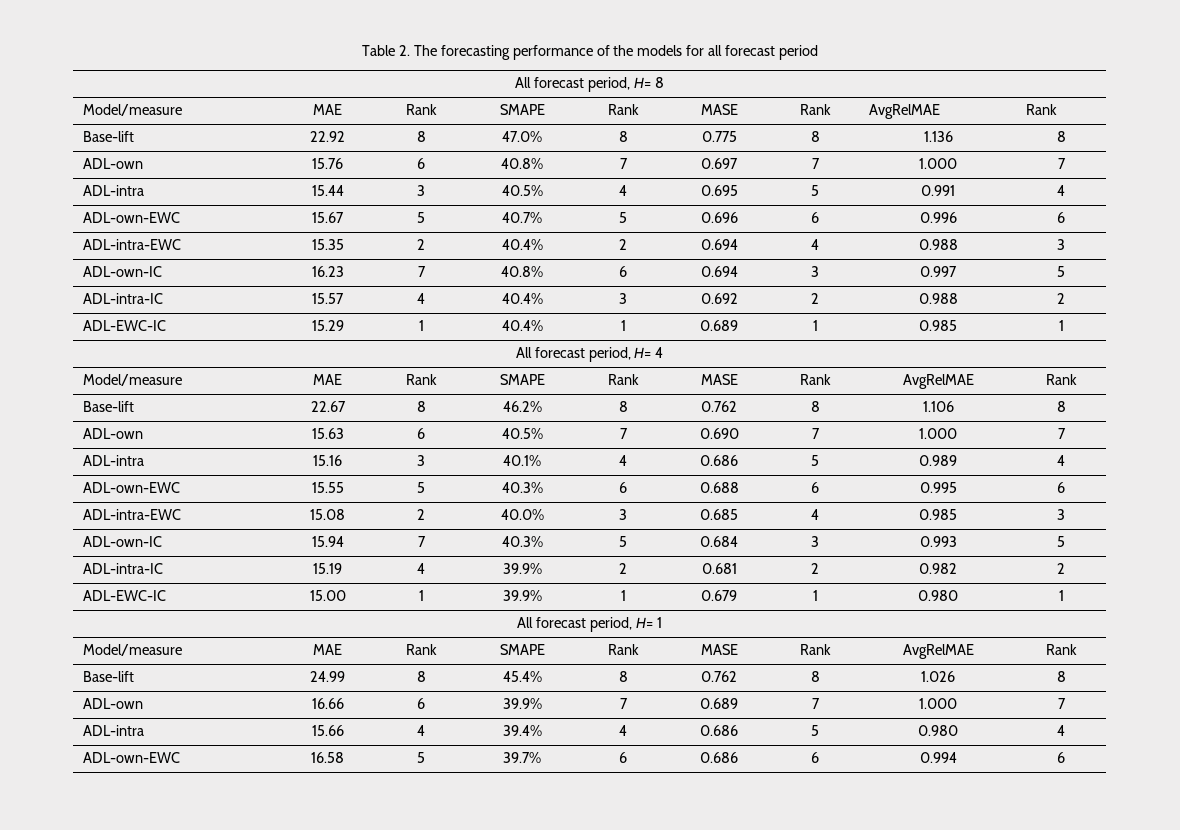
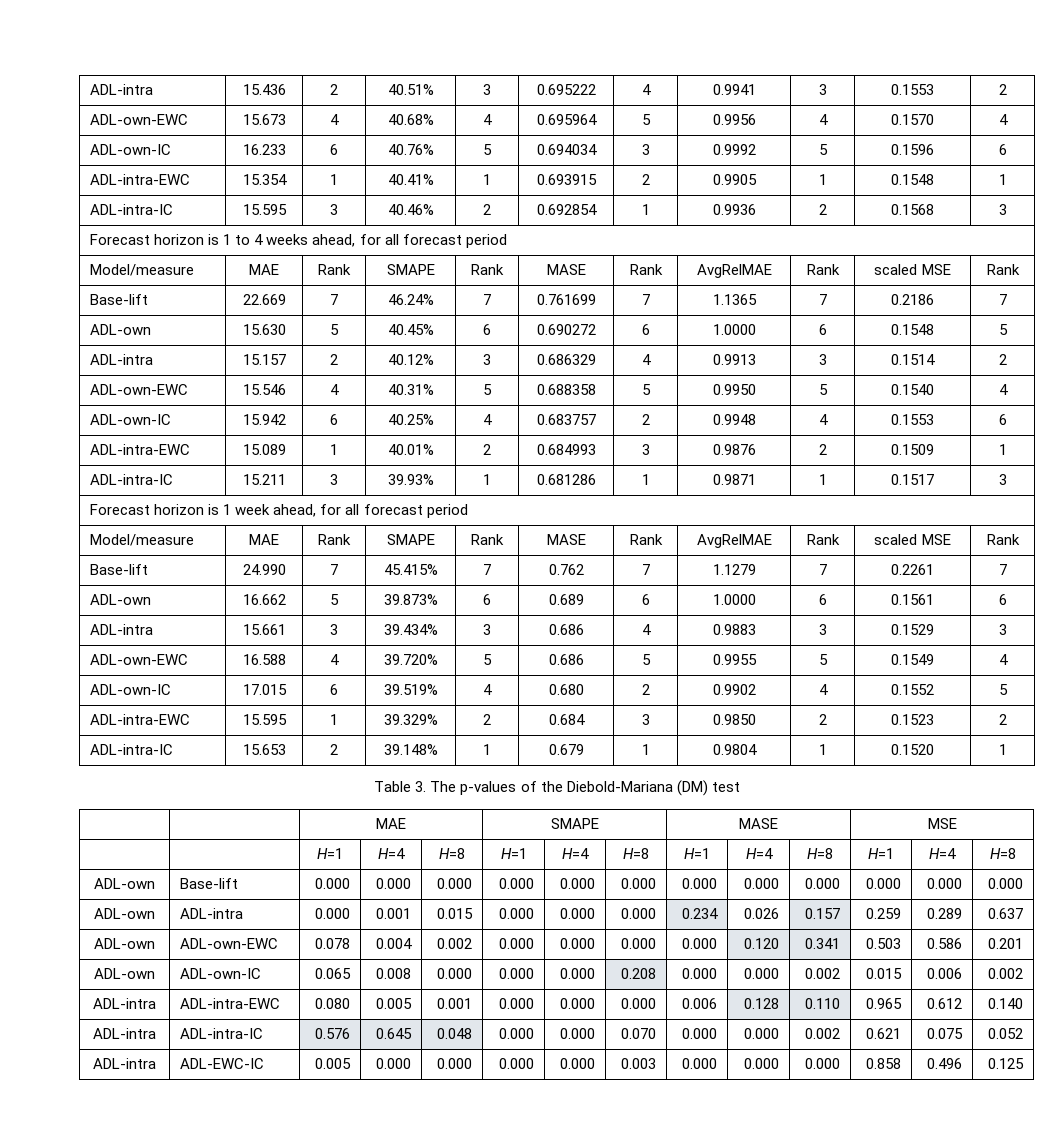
- Table 2. The forecasting performance of the models for all forecast period
- All forecast period, H= 8
- Model/measure | MAE | Rank | SMAPE | Rank | MASE | Rank | AvgRelMAE | Rank
- Base-lift | 22.92 | 8 | 47.0% | 8 | 0.775 | 8 | 1.136 | 8
- ADL-own | 15.76 | 6 | 40.8% | 7 | 0.697 | 7 | 1.000 | 7
- ADL-intra | 15.44 | 3 | 40.5% | 4 | 0.695 | 5 | 0.991 | 4
- ADL-own-EWC | 15.67 | 5 | 40.7% | 5 | 0.696 | 6 | 0.996 | 6
- ADL-intra-EWC | 15.35 | 2 | 40.4% | 2 | 0.694 | 4 | 0.988 | 3
- ADL-own-IC | 16.23 | 7 | 40.8% | 6 | 0.694 | 3 | 0.997 | 5
- ADL-intra-IC | 15.57 | 4 | 40.4% | 3 | 0.692 | 2 | 0.988 | 2
- ADL-EWC-IC | 15.29 | 1 | 40.4% | 1 | 0.689 | 1 | 0.985 | 1
- All forecast period, H= 4
- Model/measure | MAE | Rank | SMAPE | Rank | MASE | Rank | AvgRelMAE | Rank
- Base-lift | 22.67 | 8 | 46.2% | 8 | 0.762 | 8 | 1.106 | 8
- ADL-own | 15.63 | 6 | 40.5% | 7 | 0.690 | 7 | 1.000 | 7
- ADL-intra | 15.16 | 3 | 40.1% | 4 | 0.686 | 5 | 0.989 | 4
- ADL-own-EWC | 15.55 | 5 | 40.3% | 6 | 0.688 | 6 | 0.995 | 6
- ADL-intra-EWC | 15.08 | 2 | 40.0% | 3 | 0.685 | 4 | 0.985 | 3
- ADL-own-IC | 15.94 | 7 | 40.3% | 5 | 0.684 | 3 | 0.993 | 5
- ADL-intra-IC | 15.19 | 4 | 39.9% | 2 | 0.681 | 2 | 0.982 | 2
- ADL-EWC-IC | 15.00 | 1 | 39.9% | 1 | 0.679 | 1 | 0.980 | 1
- All forecast period, H= 1
- Model/measure | MAE | Rank | SMAPE | Rank | MASE | Rank | AvgRelMAE | Rank
- Base-lift | 24.99 | 8 | 45.4% | 8 | 0.762 | 8 | 1.026 | 8
- ADL-own | 16.66 | 6 | 39.9% | 7 | 0.689 | 7 | 1.000 | 7
- ADL-intra | 15.66 | 4 | 39.4% | 4 | 0.686 | 5 | 0.980 | 4
- ADL-own-EWC | 16.58 | 5 | 39.7% | 6 | 0.686 | 6 | 0.994 | 6
+ ADL-intra | 15.436 | 2 | 40.51% | 3 | 0.695222 | 4 | 0.9941 | 3 | 0.1553 | 2
+ ADL-own-EWC | 15.673 | 4 | 40.68% | 4 | 0.695964 | 5 | 0.9956 | 4 | 0.1570 | 4
+ ADL-own-IC | 16.233 | 6 | 40.76% | 5 | 0.694034 | 3 | 0.9992 | 5 | 0.1596 | 6
+ ADL-intra-EWC | 15.354 | 1 | 40.41% | 1 | 0.693915 | 2 | 0.9905 | 1 | 0.1548 | 1
+ ADL-intra-IC | 15.595 | 3 | 40.46% | 2 | 0.692854 | 1 | 0.9936 | 2 | 0.1568 | 3
+ Forecast horizon is 1 to 4 weeks ahead, for all forecast period
+ Model/measure | MAE | Rank | SMAPE | Rank | MASE | Rank | AvgRelMAE | Rank | scaled MSE | Rank
+ Base-lift | 22.669 | 7 | 46.24% | 7 | 0.761699 | 7 | 1.1365 | 7 | 0.2186 | 7
+ ADL-own | 15.630 | 5 | 40.45% | 6 | 0.690272 | 6 | 1.0000 | 6 | 0.1548 | 5
+ ADL-intra | 15.157 | 2 | 40.12% | 3 | 0.686329 | 4 | 0.9913 | 3 | 0.1514 | 2
+ ADL-own-EWC | 15.546 | 4 | 40.31% | 5 | 0.688358 | 5 | 0.9950 | 5 | 0.1540 | 4
+ ADL-own-IC | 15.942 | 6 | 40.25% | 4 | 0.683757 | 2 | 0.9948 | 4 | 0.1553 | 6
+ ADL-intra-EWC | 15.089 | 1 | 40.01% | 2 | 0.684993 | 3 | 0.9876 | 2 | 0.1509 | 1
+ ADL-intra-IC | 15.211 | 3 | 39.93% | 1 | 0.681286 | 1 | 0.9871 | 1 | 0.1517 | 3
+ Forecast horizon is 1 week ahead, for all forecast period
+ Model/measure | MAE | Rank | SMAPE | Rank | MASE | Rank | AvgRelMAE | Rank | scaled MSE | Rank
+ Base-lift | 24.990 | 7 | 45.415% | 7 | 0.762 | 7 | 1.1279 | 7 | 0.2261 | 7
+ ADL-own | 16.662 | 5 | 39.873% | 6 | 0.689 | 6 | 1.0000 | 6 | 0.1561 | 6
+ ADL-intra | 15.661 | 3 | 39.434% | 3 | 0.686 | 4 | 0.9883 | 3 | 0.1529 | 3
+ ADL-own-EWC | 16.588 | 4 | 39.720% | 5 | 0.686 | 5 | 0.9955 | 5 | 0.1549 | 4
+ ADL-own-IC | 17.015 | 6 | 39.519% | 4 | 0.680 | 2 | 0.9902 | 4 | 0.1552 | 5
+ ADL-intra-EWC | 15.595 | 1 | 39.329% | 2 | 0.684 | 3 | 0.9850 | 2 | 0.1523 | 2
+ ADL-intra-IC | 15.653 | 2 | 39.148% | 1 | 0.679 | 1 | 0.9804 | 1 | 0.1520 | 1
+ Table 3. The p-values of the Diebold-Mariana (DM) test
+ | | MAE | SMAPE | MASE | MSE
+ | | H=1 | H=4 | H=8 | H=1 | H=4 | H=8 | H=1 | H=4 | H=8 | H=1 | H=4 | H=8
+ ADL-own | Base-lift | 0.000 | 0.000 | 0.000 | 0.000 | 0.000 | 0.000 | 0.000 | 0.000 | 0.000 | 0.000 | 0.000 | 0.000
+ ADL-own | ADL-intra | 0.000 | 0.001 | 0.015 | 0.000 | 0.000 | 0.000 | 0.234 | 0.026 | 0.157 | 0.259 | 0.289 | 0.637
+ ADL-own | ADL-own-EWC | 0.078 | 0.004 | 0.002 | 0.000 | 0.000 | 0.000 | 0.000 | 0.120 | 0.341 | 0.503 | 0.586 | 0.201
+ ADL-own | ADL-own-IC | 0.065 | 0.008 | 0.000 | 0.000 | 0.000 | 0.208 | 0.000 | 0.000 | 0.002 | 0.015 | 0.006 | 0.002
+ ADL-intra | ADL-intra-EWC | 0.080 | 0.005 | 0.001 | 0.000 | 0.000 | 0.000 | 0.006 | 0.128 | 0.110 | 0.965 | 0.612 | 0.140
+ ADL-intra | ADL-intra-IC | 0.576 | 0.645 | 0.048 | 0.000 | 0.000 | 0.070 | 0.000 | 0.000 | 0.002 | 0.621 | 0.075 | 0.052
+ ADL-intra | ADL-EWC-IC | 0.005 | 0.000 | 0.000 | 0.000 | 0.000 | 0.003 | 0.000 | 0.000 | 0.000 | 0.858 | 0.496 | 0.125

